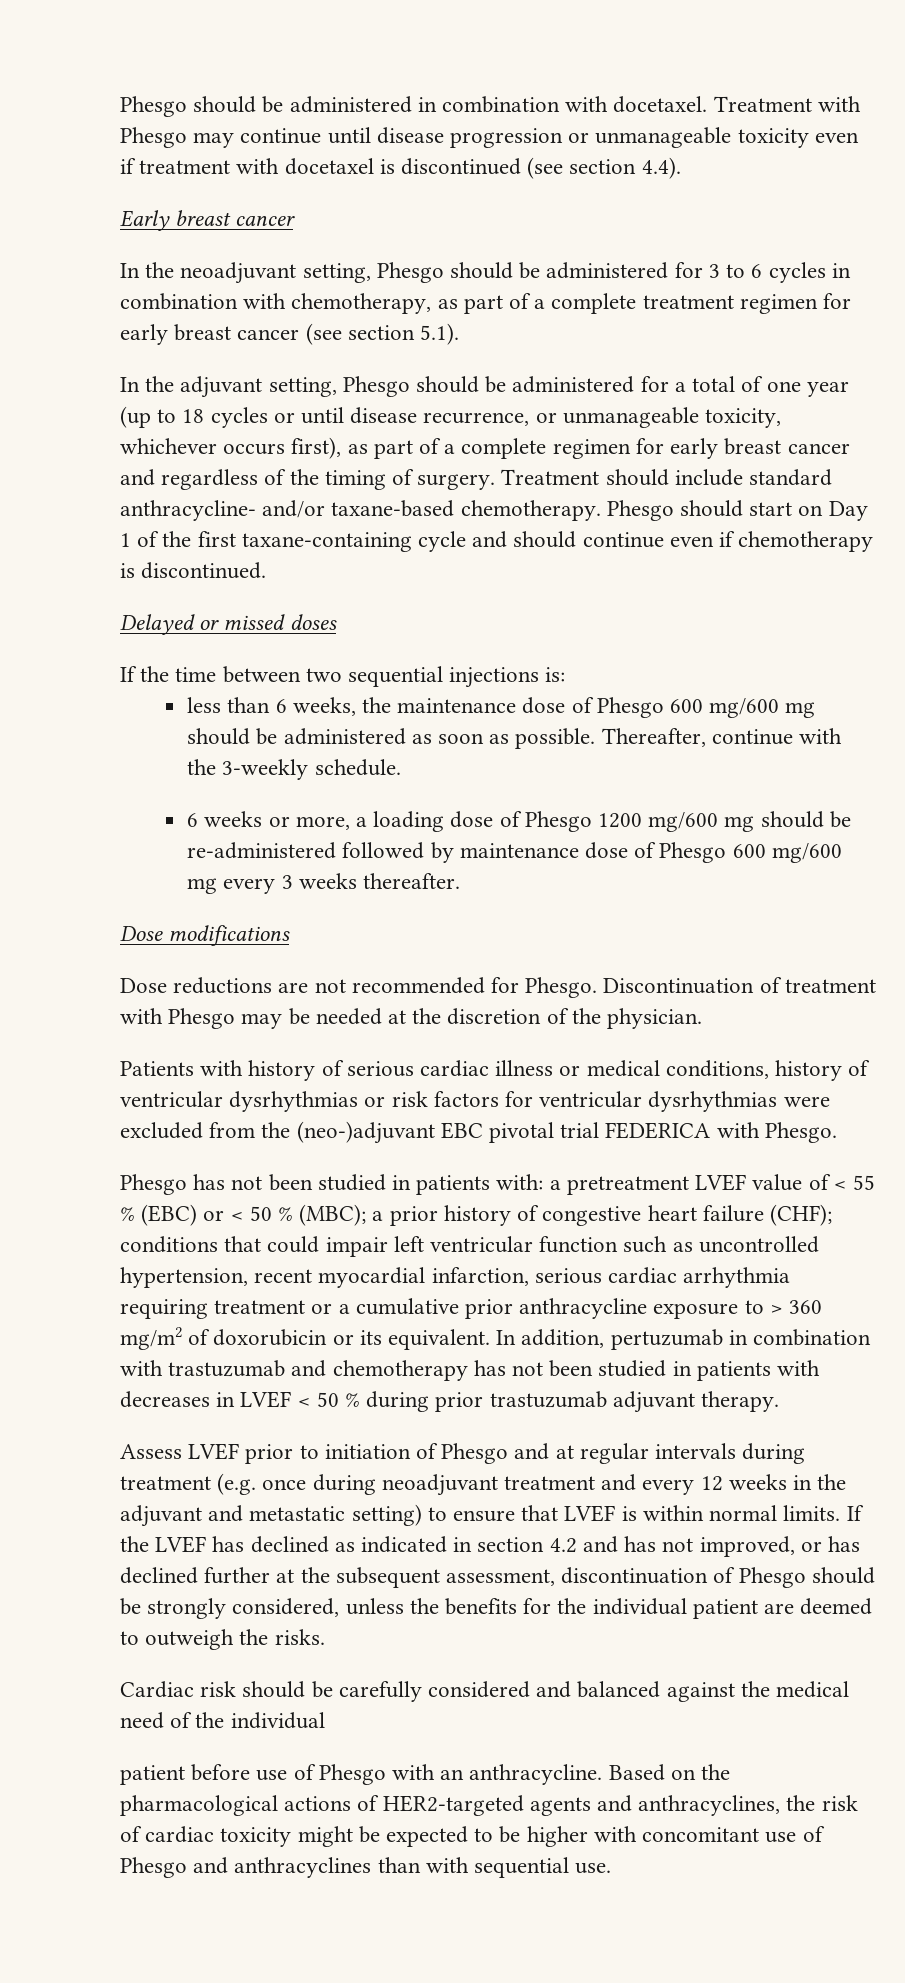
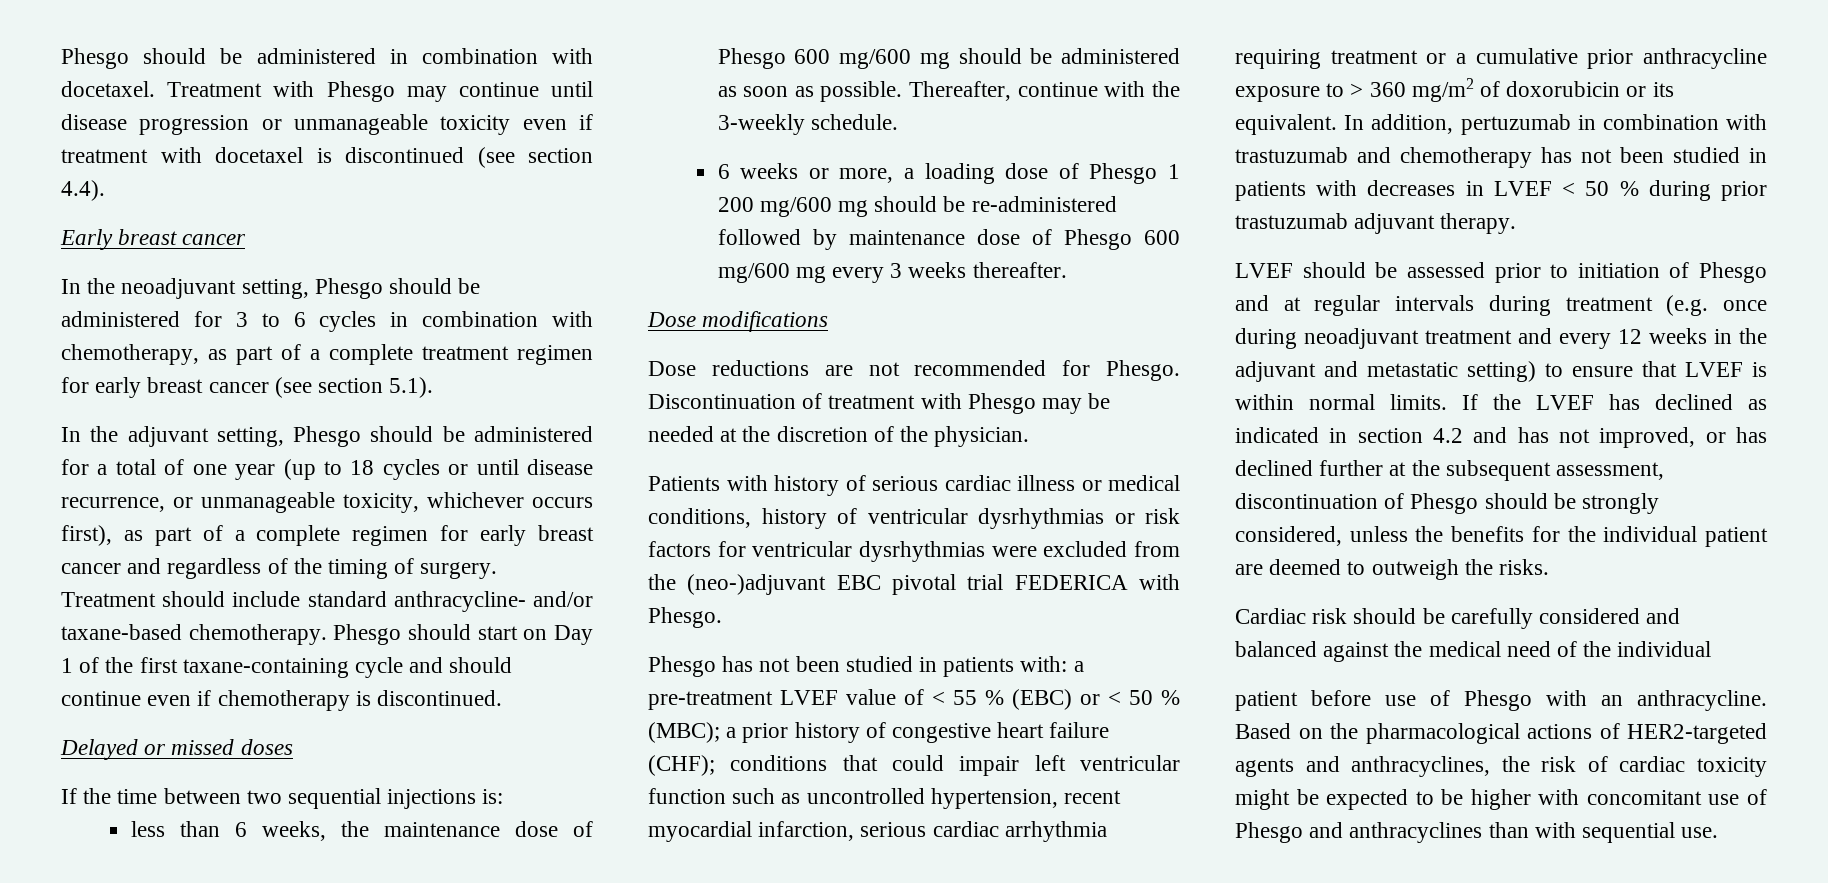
- 6 weeks or more, a loading dose of Phesgo 1200 mg/600 mg should be re-administered followed by maintenance dose of Phesgo 600 mg/600 mg every 3 weeks thereafter.
+ 6 weeks or more, a loading dose of Phesgo 1 200 mg/600 mg should be re-administered followed by maintenance dose of Phesgo 600 mg/600 mg every 3 weeks thereafter.
- a pretreatment LVEF value of < 55 % (EBC) or < 50 % (MBC);
+ a pre-treatment LVEF value of < 55 % (EBC) or < 50 % (MBC);
- Assess LVEF prior to initiation of Phesgo and at regular intervals during treatment (e.g. once during neoadjuvant treatment and every 12 weeks in the adjuvant and metastatic setting) to ensure that LVEF is within normal limits.
+ LVEF should be assessed prior to initiation of Phesgo and at regular intervals during treatment (e.g. once during neoadjuvant treatment and every 12 weeks in the adjuvant and metastatic setting) to ensure that LVEF is within normal limits.

